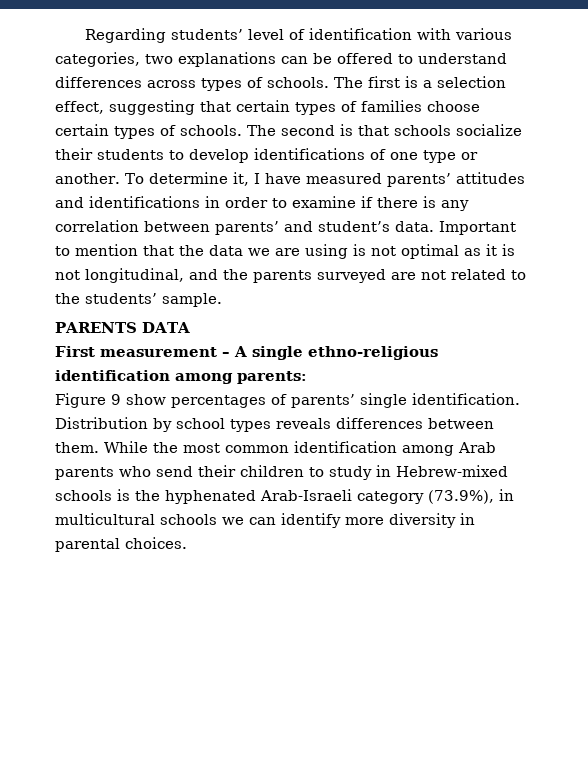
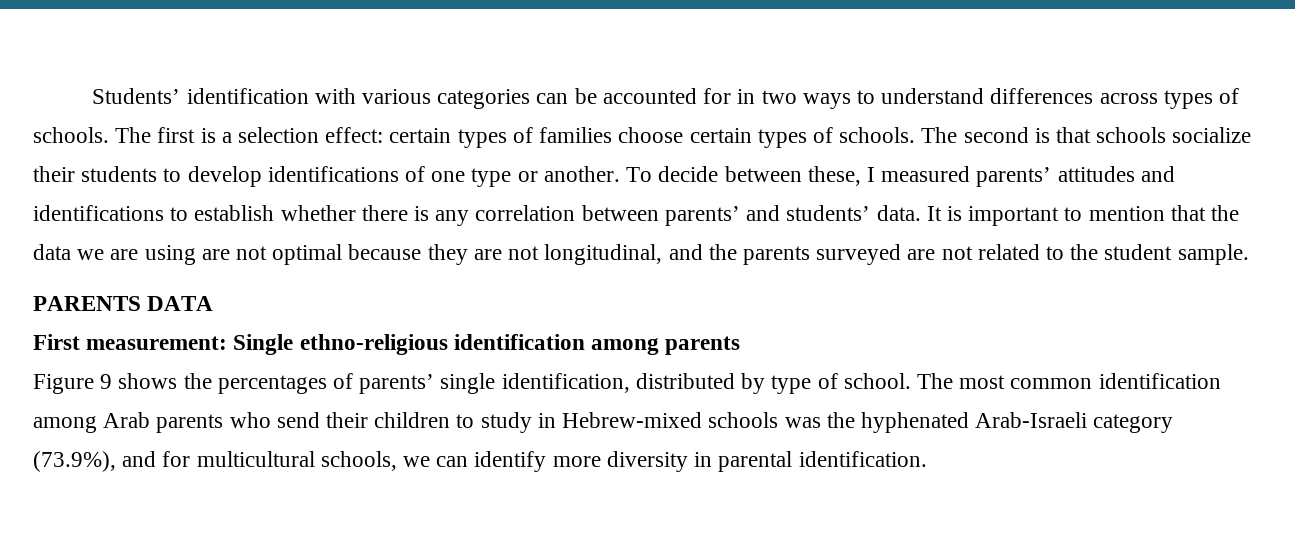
- Regarding students’ level of identification with various categories, two explanations can be offered to understand differences across types of schools.
+ Students’ identification with various categories can be accounted for in two ways to understand differences across types of schools.
- The first is a selection effect, suggesting that certain types of families choose certain types of schools.
+ The first is a selection effect: certain types of families choose certain types of schools.
- To determine it, I have measured parents’ attitudes and identifications in order to examine if there is any correlation between parents’ and student’s data. Important to mention that the data we are using is not optimal as it is not longitudinal, and the parents surveyed are not related to the students’ sample.
+ To decide between these, I measured parents’ attitudes and identifications to establish whether there is any correlation between parents’ and students’ data. It is important to mention that the data we are using are not optimal because they are not longitudinal, and the parents surveyed are not related to the student sample.
- First measurement – A single ethno-religious identification among parents:
+ First measurement: Single ethno-religious identification among parents
- Figure 9 show percentages of parents’ single identification. Distribution by school types reveals differences between them. While the most common identification among Arab parents who send their children to study in Hebrew-mixed schools is the hyphenated Arab-Israeli category (73.9%), in multicultural schools we can identify more diversity in parental choices.
+ Figure 9 shows the percentages of parents’ single identification, distributed by type of school. The most common identification among Arab parents who send their children to study in Hebrew-mixed schools was the hyphenated Arab-Israeli category (73.9%), and for multicultural schools, we can identify more diversity in parental identification.

